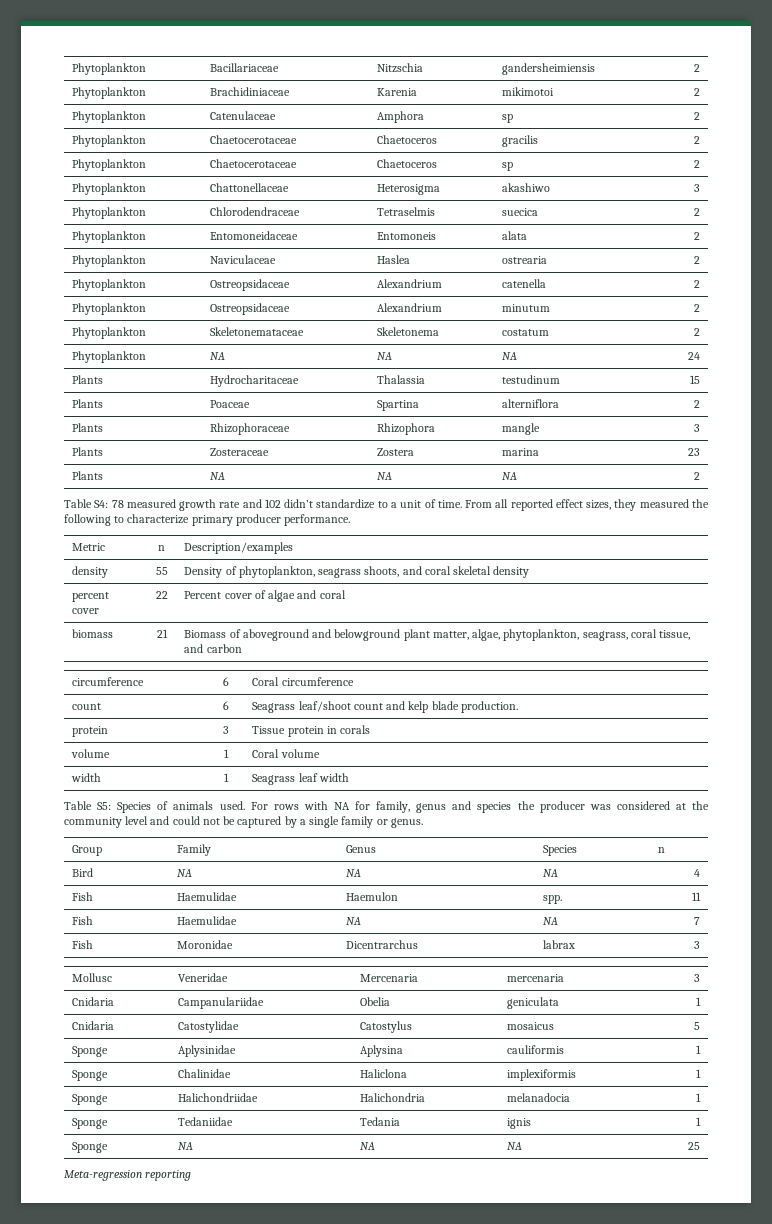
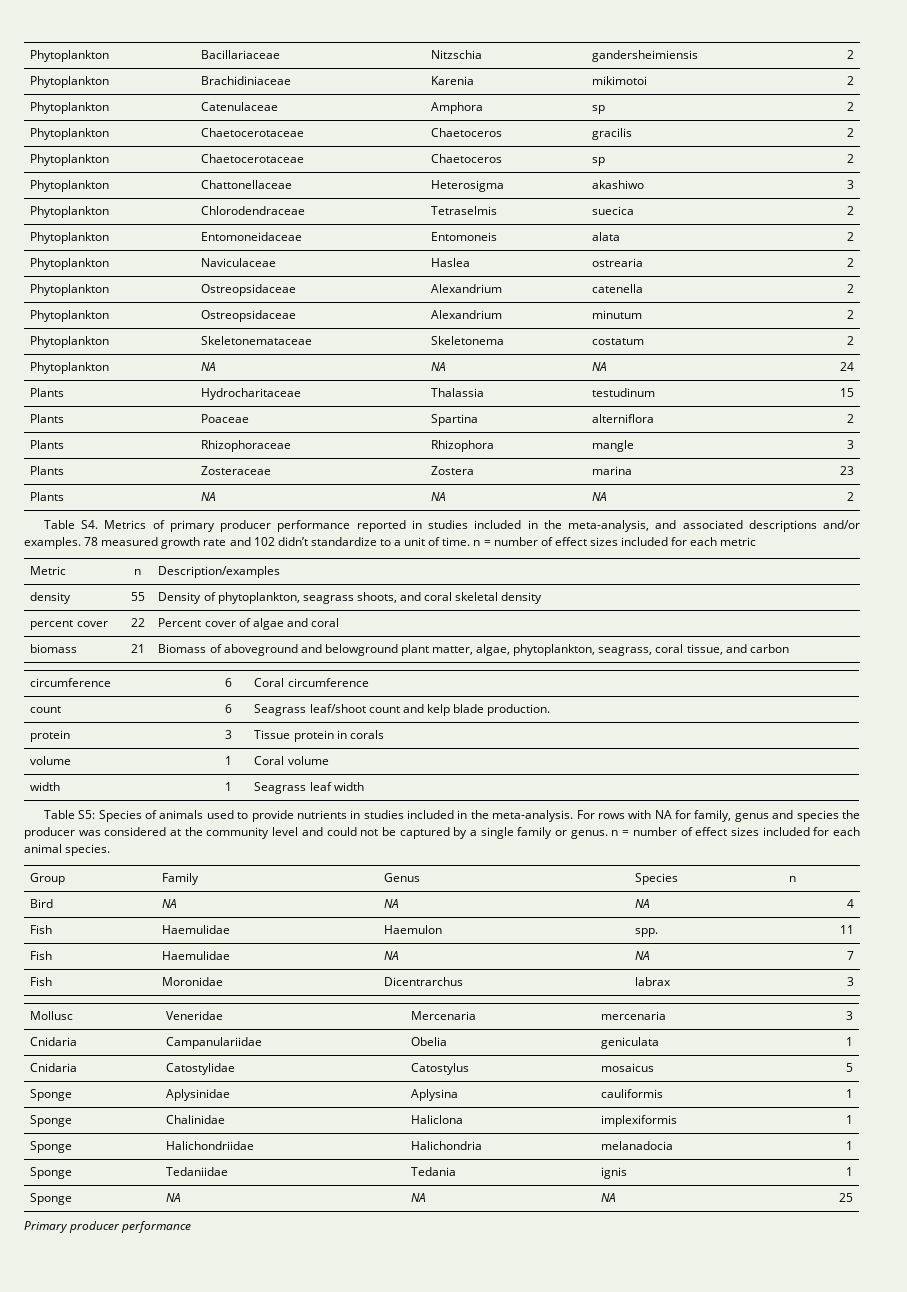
- Table S4: 78 measured growth rate and 102 didn’t standardize to a unit of time. From all reported effect sizes, they measured the following to characterize primary producer performance.
+ Table S4. Metrics of primary producer performance reported in studies included in the meta-analysis, and associated descriptions and/or examples. 78 measured growth rate and 102 didn’t standardize to a unit of time. n = number of effect sizes included for each metric
- Table S5: Species of animals used.
+ Table S5: Species of animals used to provide nutrients in studies included in the meta-analysis.
- For rows with NA for family, genus and species the producer was considered at the community level and could not be captured by a single family or genus.
+ For rows with NA for family, genus and species the producer was considered at the community level and could not be captured by a single family or genus. n = number of effect sizes included for each animal species.
- Meta-regression reporting
+ Primary producer performance

